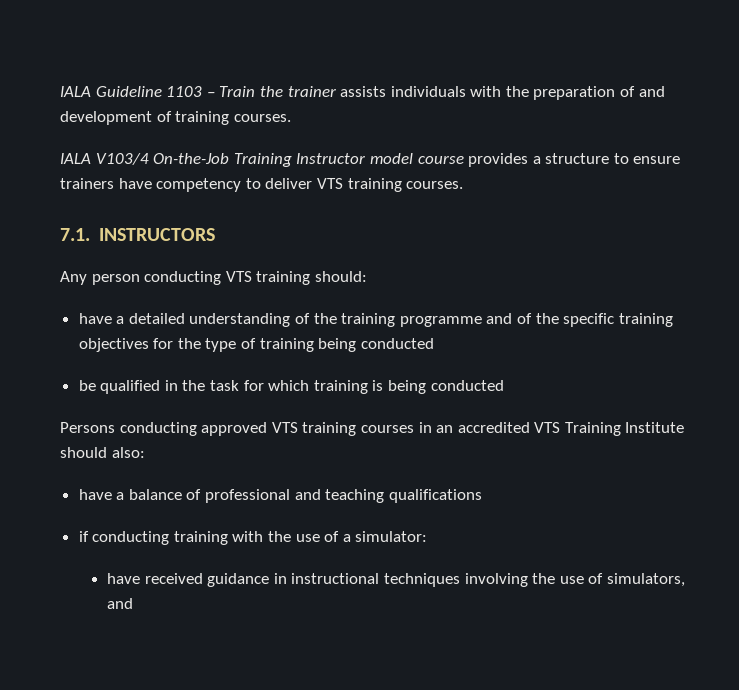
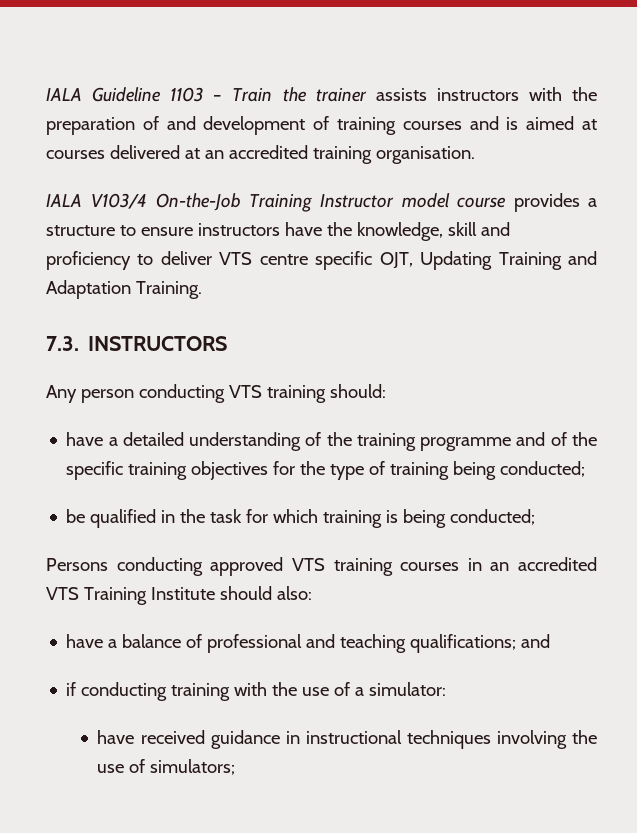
- IALA Guideline 1103 – Train the trainer assists individuals with the preparation of and development of training courses.
+ IALA Guideline 1103 – Train the trainer assists instructors with the preparation of and development of training courses and is aimed at courses delivered at an accredited training organisation.
- IALA V103/4 On-the-Job Training Instructor model course provides a structure to ensure trainers have competency to deliver VTS training courses.
- 7.1. INSTRUCTORS
+ IALA V103/4 On-the-Job Training Instructor model course provides a structure to ensure instructors have the knowledge, skill and proficiency to deliver VTS centre specific OJT, Updating Training and Adaptation Training.
+ 7.3. INSTRUCTORS
- have a detailed understanding of the training programme and of the specific training objectives for the type of training being conducted
+ have a detailed understanding of the training programme and of the specific training objectives for the type of training being conducted;
- be qualified in the task for which training is being conducted
+ be qualified in the task for which training is being conducted;
- have a balance of professional and teaching qualifications
+ have a balance of professional and teaching qualifications; and
- have received guidance in instructional techniques involving the use of simulators, and
+ have received guidance in instructional techniques involving the use of simulators;

